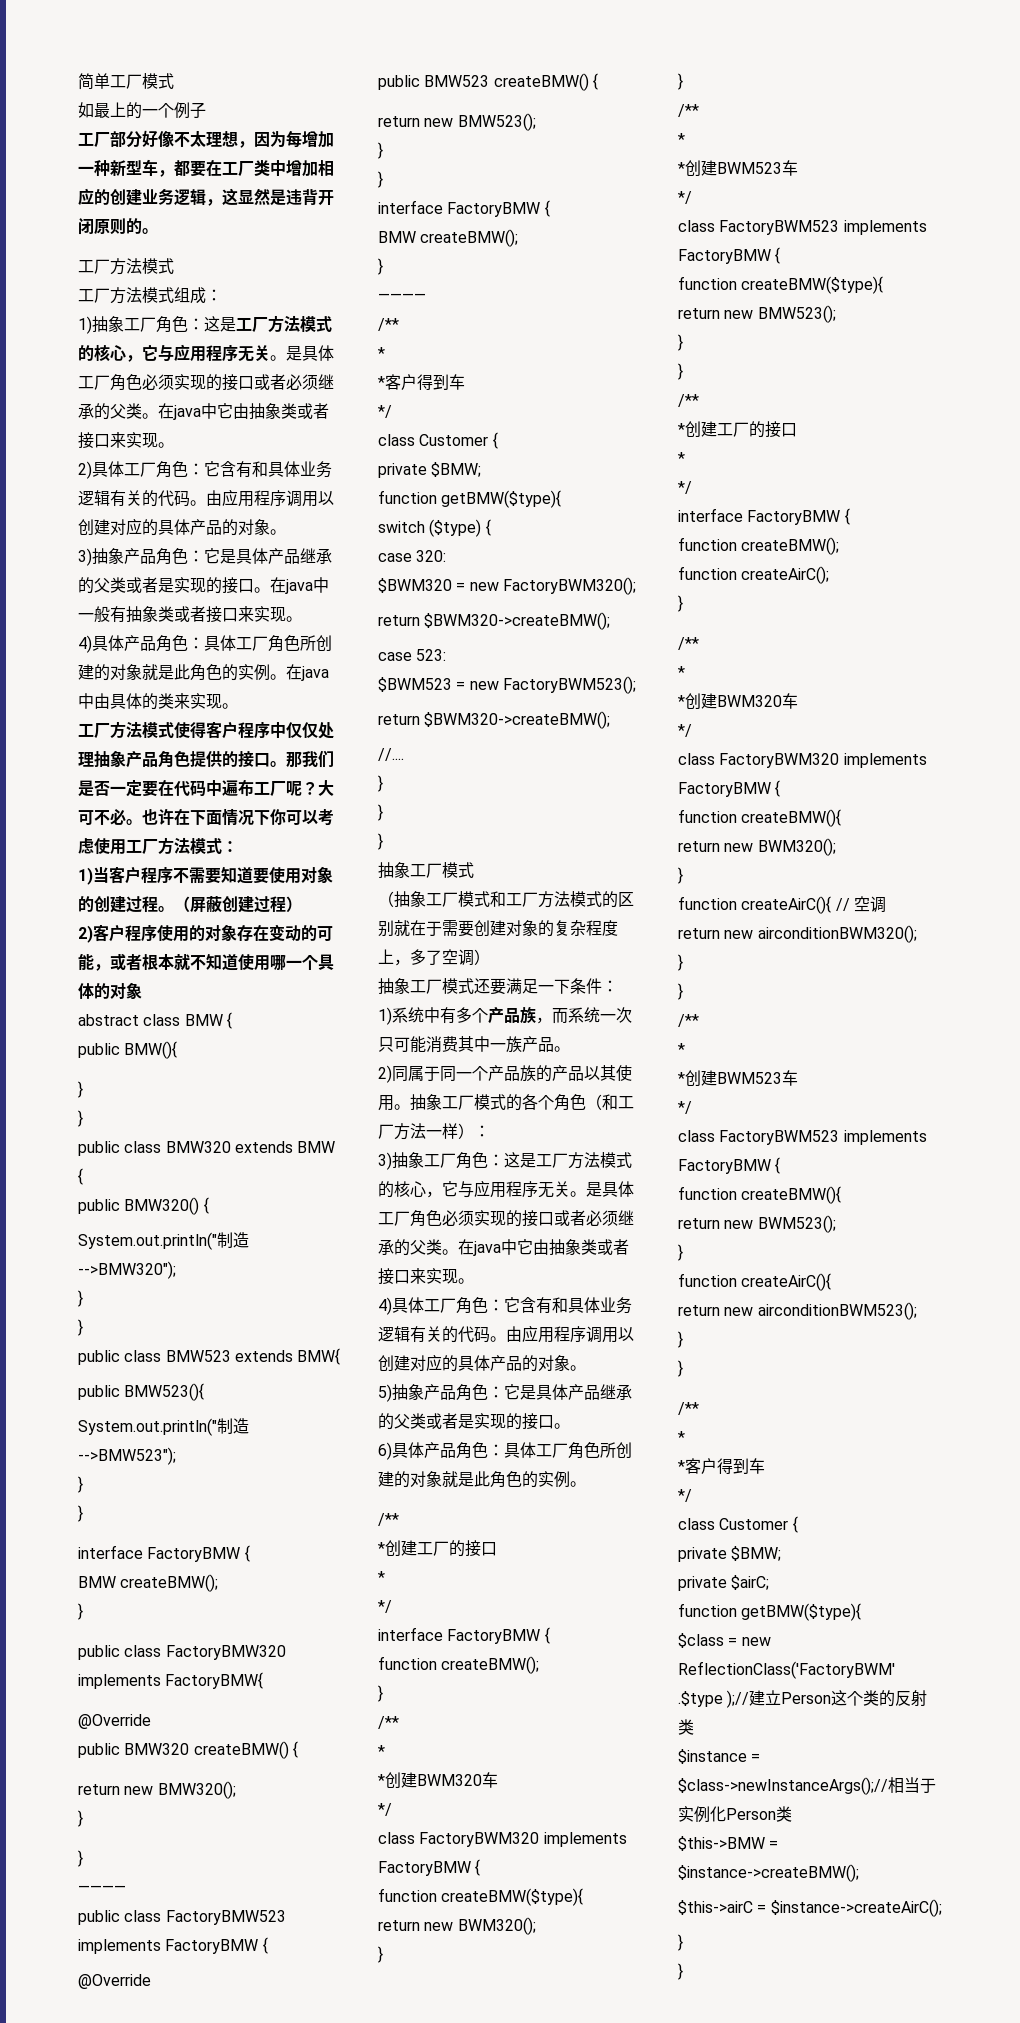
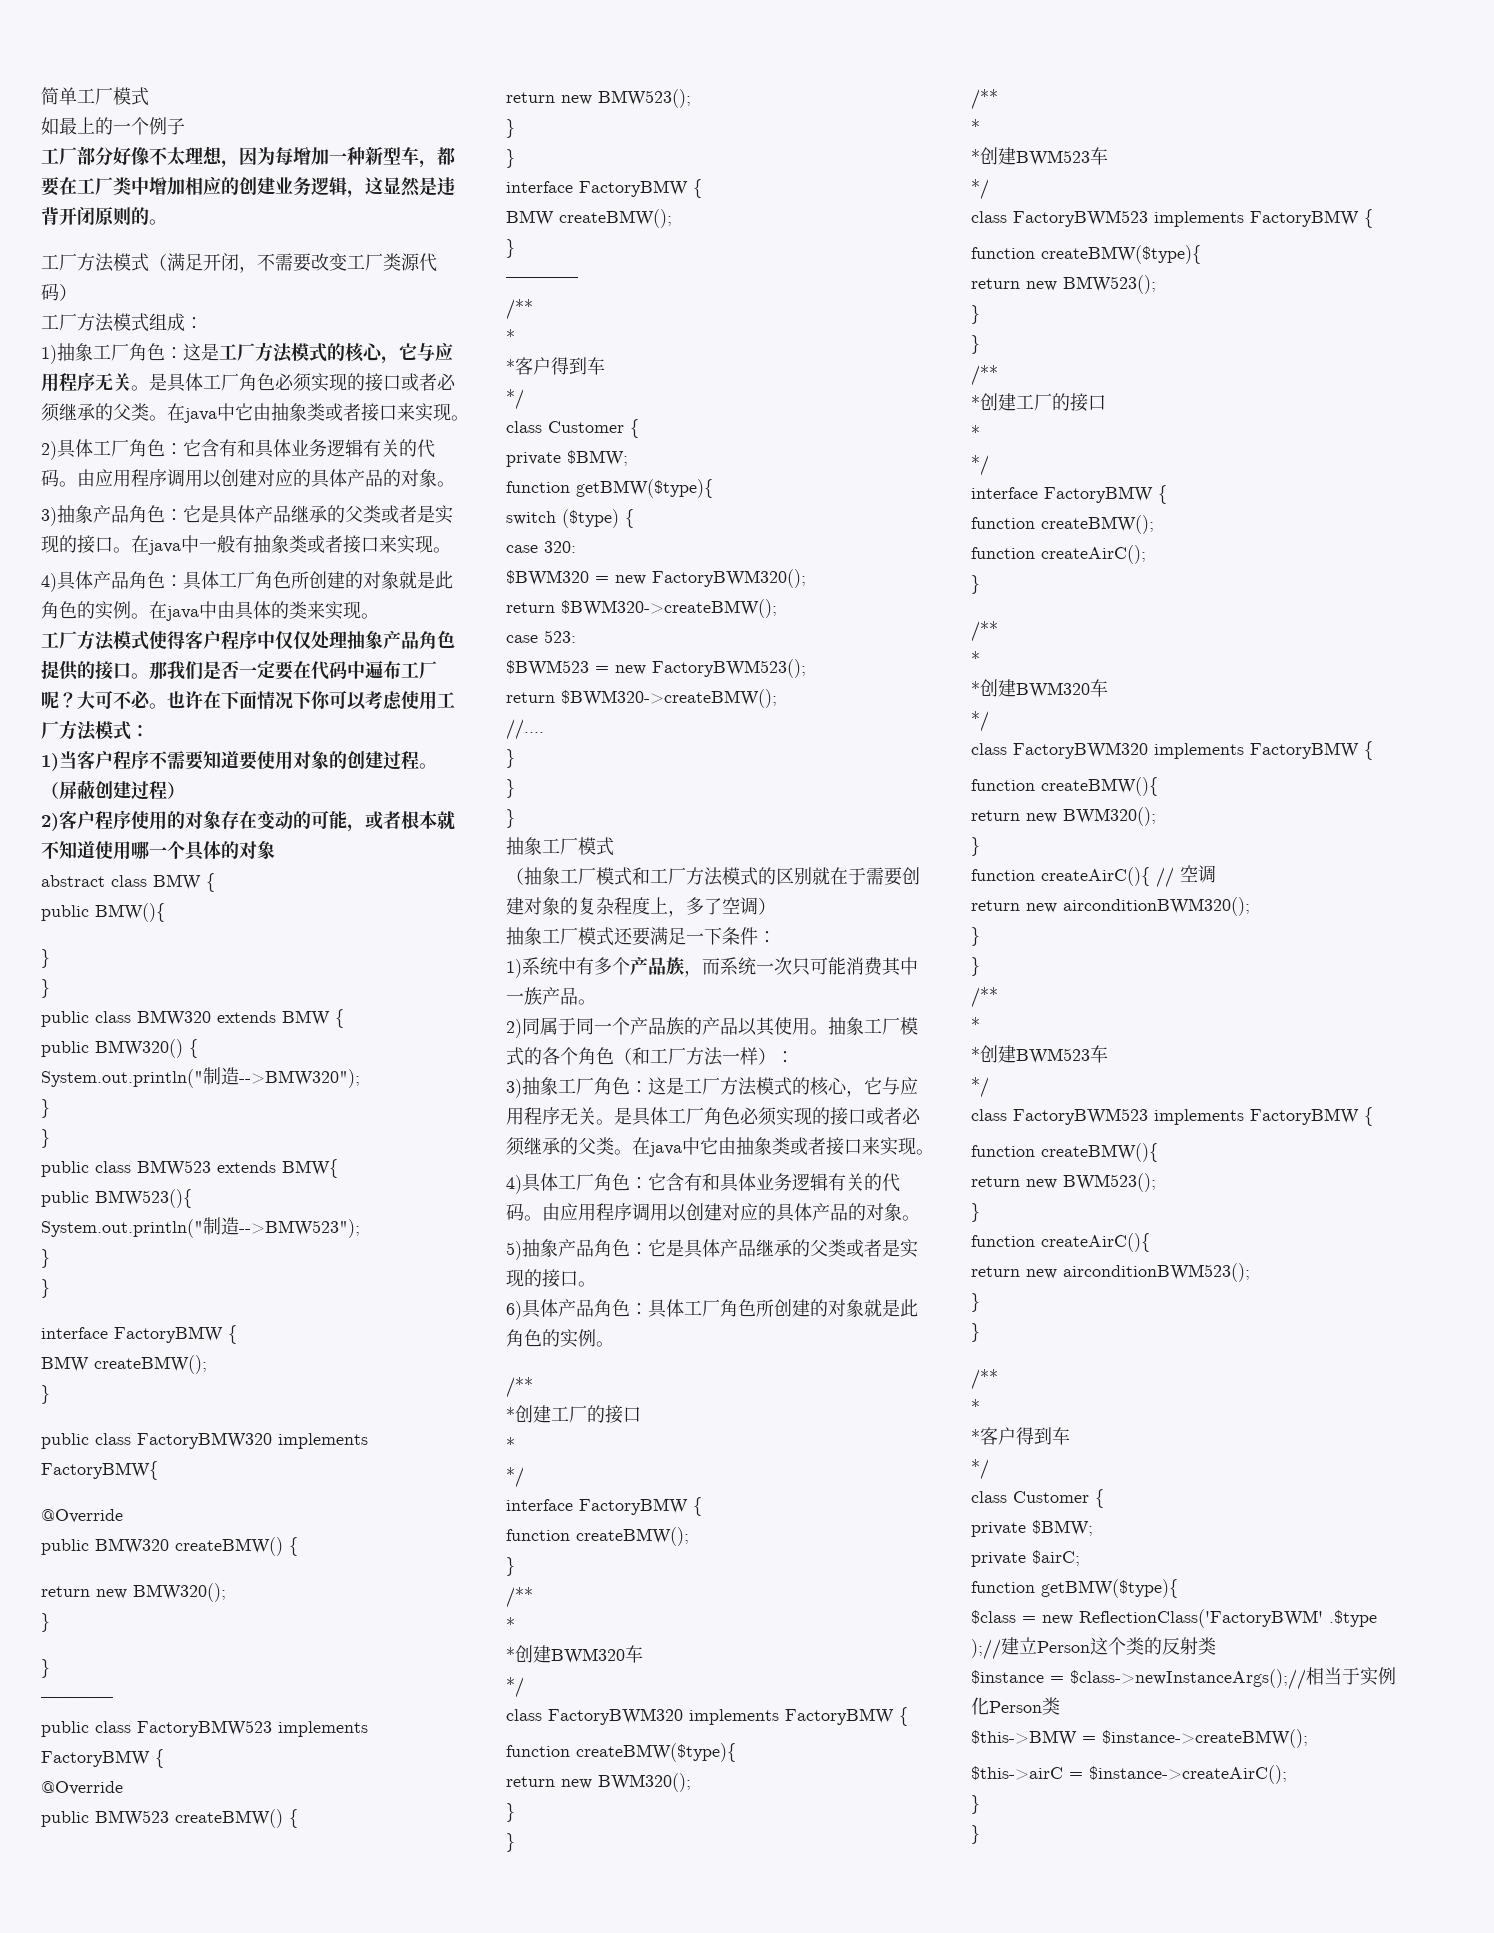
  工厂部分好像不太理想，因为每增加一种新型车，都要在工厂类中增加相应的创建业务逻辑，这显然是违背开闭原则的。
- 工厂方法模式
+ 工厂方法模式（满足开闭，不需要改变工厂类源代码）

